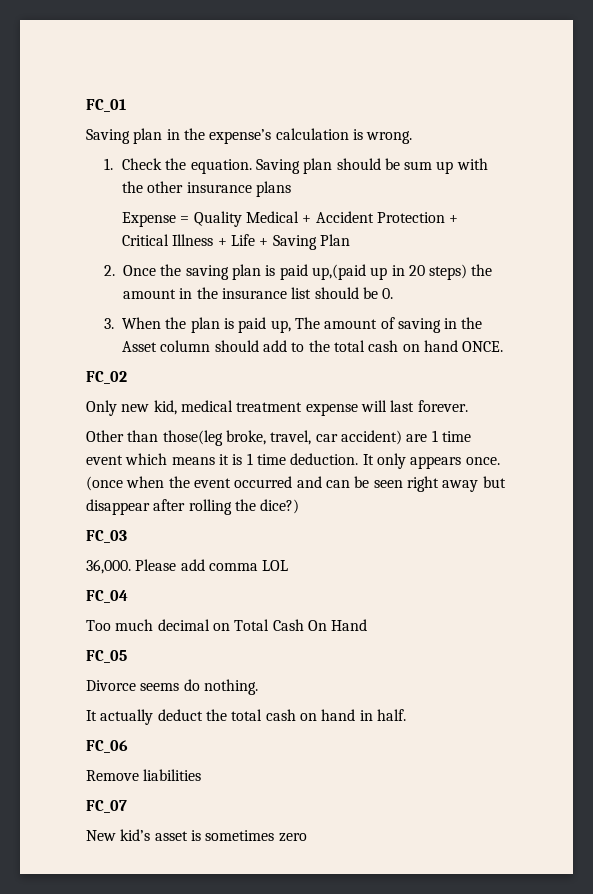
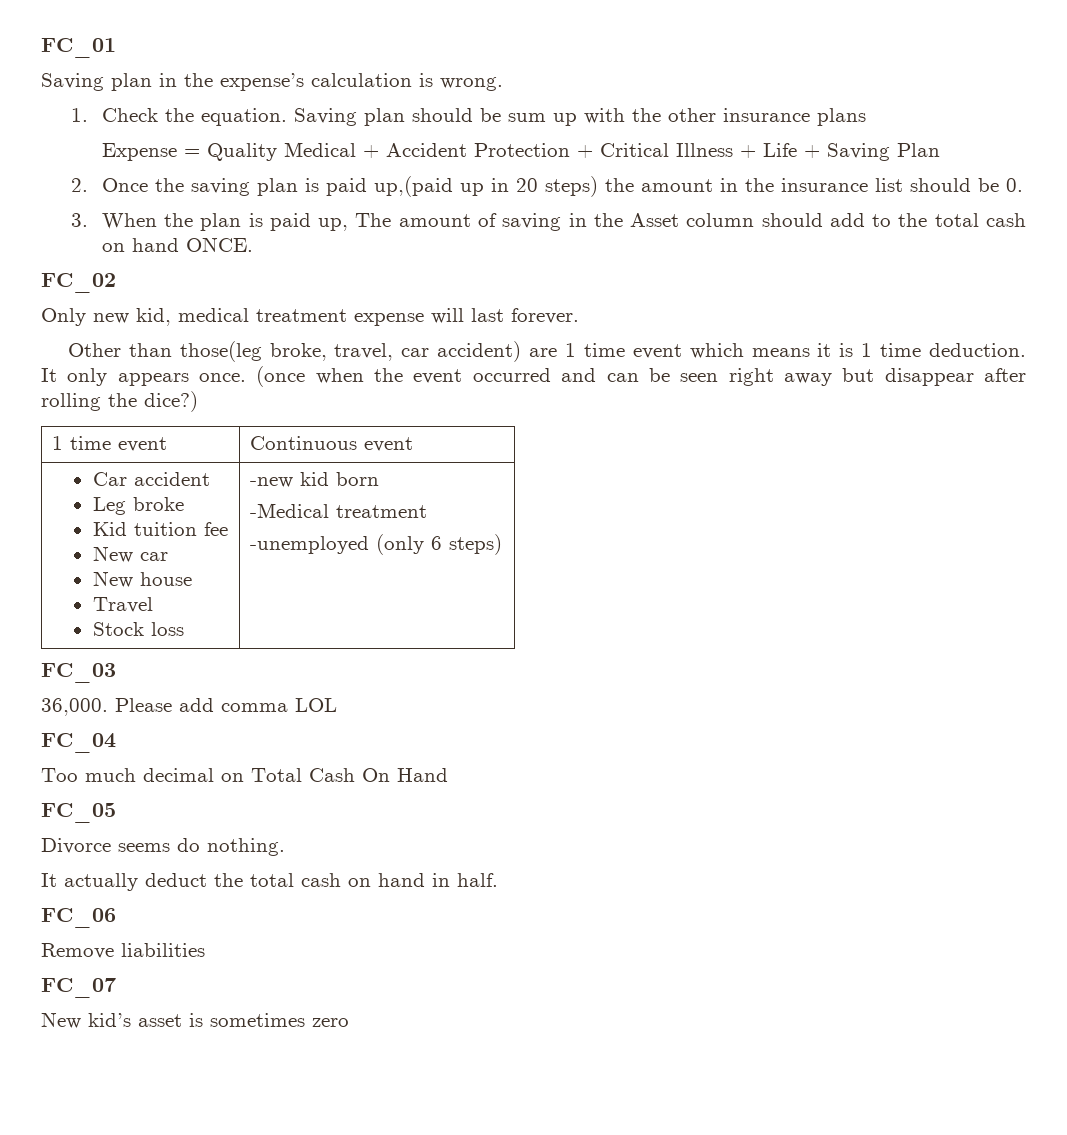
+ 1 time event | Continuous event
+ Car accident
+ Leg broke
+ Kid tuition fee
+ New car
+ New house
+ Travel
+ Stock loss | -new kid born
+ -Medical treatment
+ -unemployed (only 6 steps)

